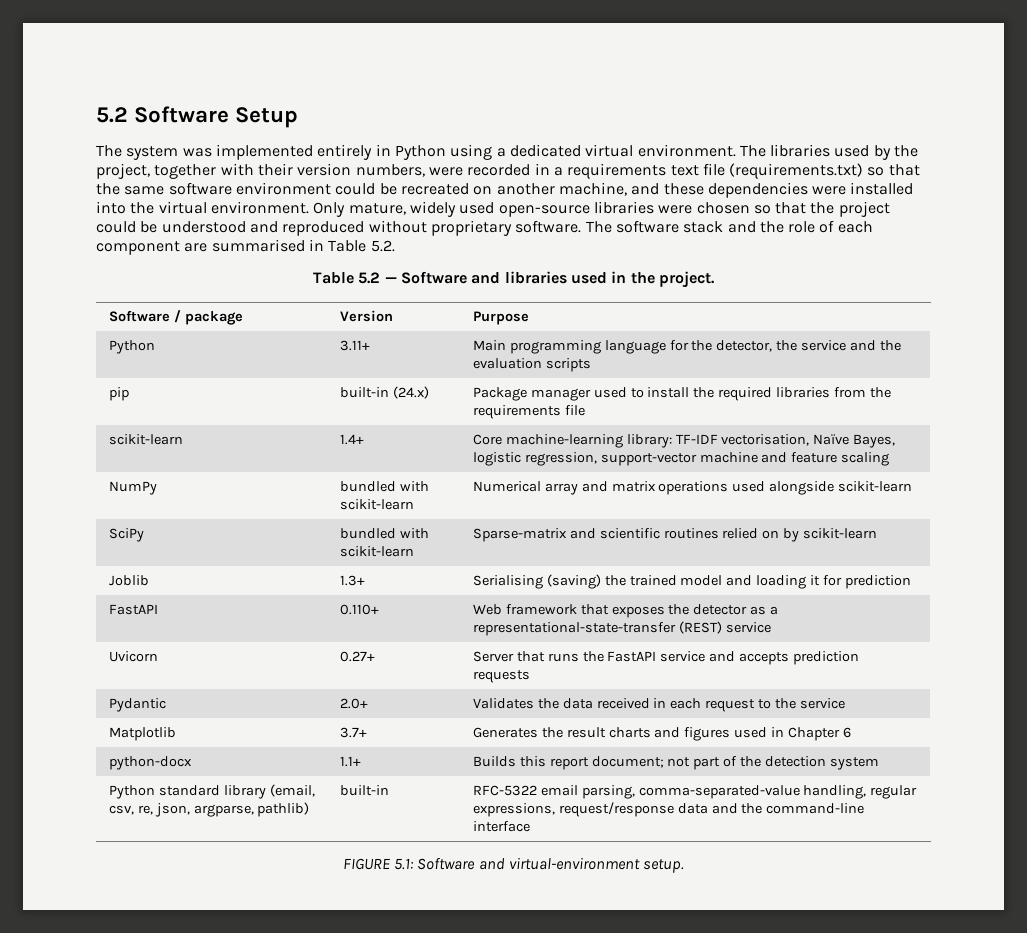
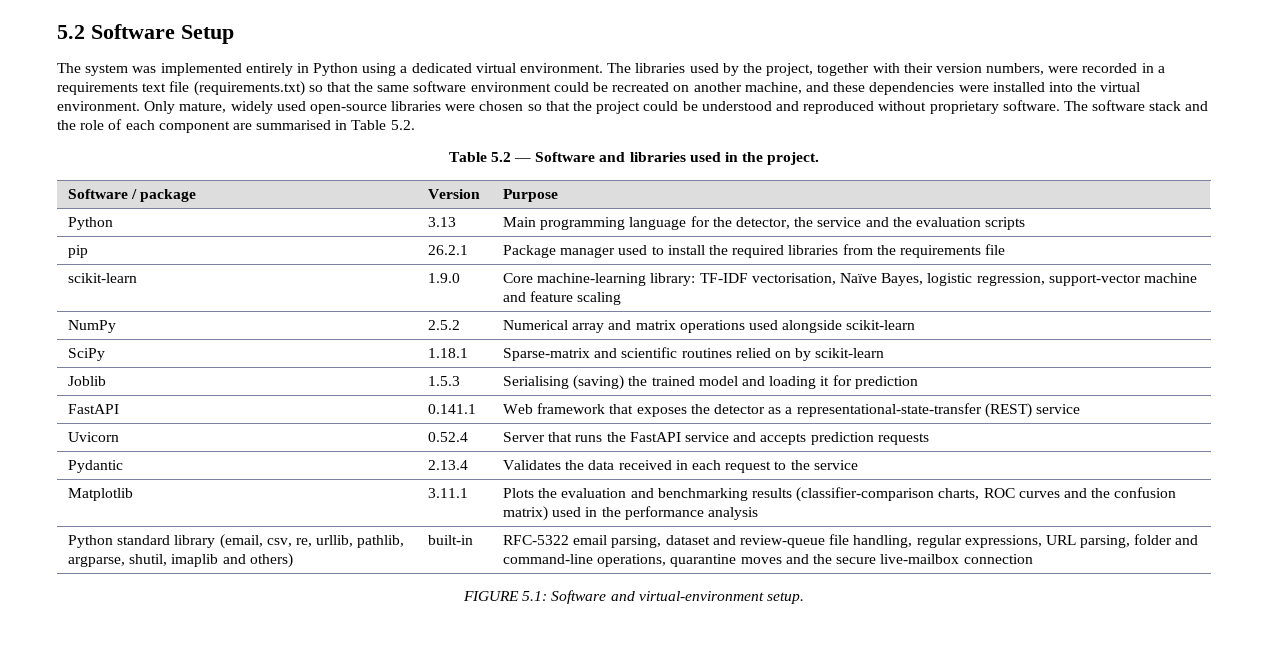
- Python | 3.11+ | Main programming language for the detector, the service and the evaluation scripts
+ Python | 3.13 | Main programming language for the detector, the service and the evaluation scripts
- pip | built-in (24.x) | Package manager used to install the required libraries from the requirements file
+ pip | 26.2.1 | Package manager used to install the required libraries from the requirements file
- scikit-learn | 1.4+ | Core machine-learning library: TF-IDF vectorisation, Naïve Bayes, logistic regression, support-vector machine and feature scaling
+ scikit-learn | 1.9.0 | Core machine-learning library: TF-IDF vectorisation, Naïve Bayes, logistic regression, support-vector machine and feature scaling
- NumPy | bundled with scikit-learn | Numerical array and matrix operations used alongside scikit-learn
+ NumPy | 2.5.2 | Numerical array and matrix operations used alongside scikit-learn
- SciPy | bundled with scikit-learn | Sparse-matrix and scientific routines relied on by scikit-learn
+ SciPy | 1.18.1 | Sparse-matrix and scientific routines relied on by scikit-learn
- Joblib | 1.3+ | Serialising (saving) the trained model and loading it for prediction
+ Joblib | 1.5.3 | Serialising (saving) the trained model and loading it for prediction
- FastAPI | 0.110+ | Web framework that exposes the detector as a representational-state-transfer (REST) service
+ FastAPI | 0.141.1 | Web framework that exposes the detector as a representational-state-transfer (REST) service
- Uvicorn | 0.27+ | Server that runs the FastAPI service and accepts prediction requests
+ Uvicorn | 0.52.4 | Server that runs the FastAPI service and accepts prediction requests
- Pydantic | 2.0+ | Validates the data received in each request to the service
+ Pydantic | 2.13.4 | Validates the data received in each request to the service
- Matplotlib | 3.7+ | Generates the result charts and figures used in Chapter 6
- python-docx | 1.1+ | Builds this report document; not part of the detection system
+ Matplotlib | 3.11.1 | Plots the evaluation and benchmarking results (classifier-comparison charts, ROC curves and the confusion matrix) used in the performance analysis
- Python standard library (email, csv, re, json, argparse, pathlib) | built-in | RFC-5322 email parsing, comma-separated-value handling, regular expressions, request/response data and the command-line interface
+ Python standard library (email, csv, re, urllib, pathlib, argparse, shutil, imaplib and others) | built-in | RFC-5322 email parsing, dataset and review-queue file handling, regular expressions, URL parsing, folder and command-line operations, quarantine moves and the secure live-mailbox connection

